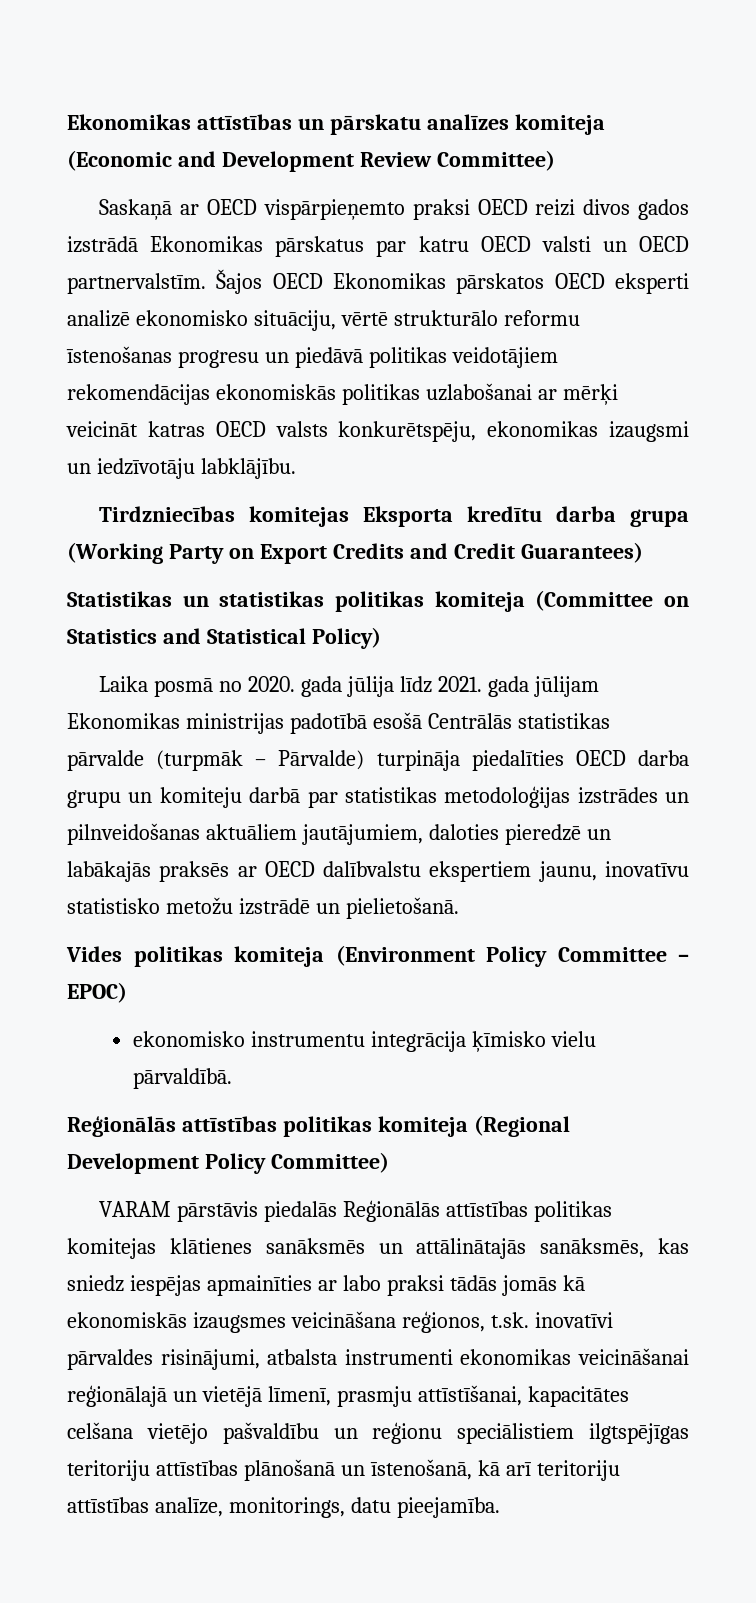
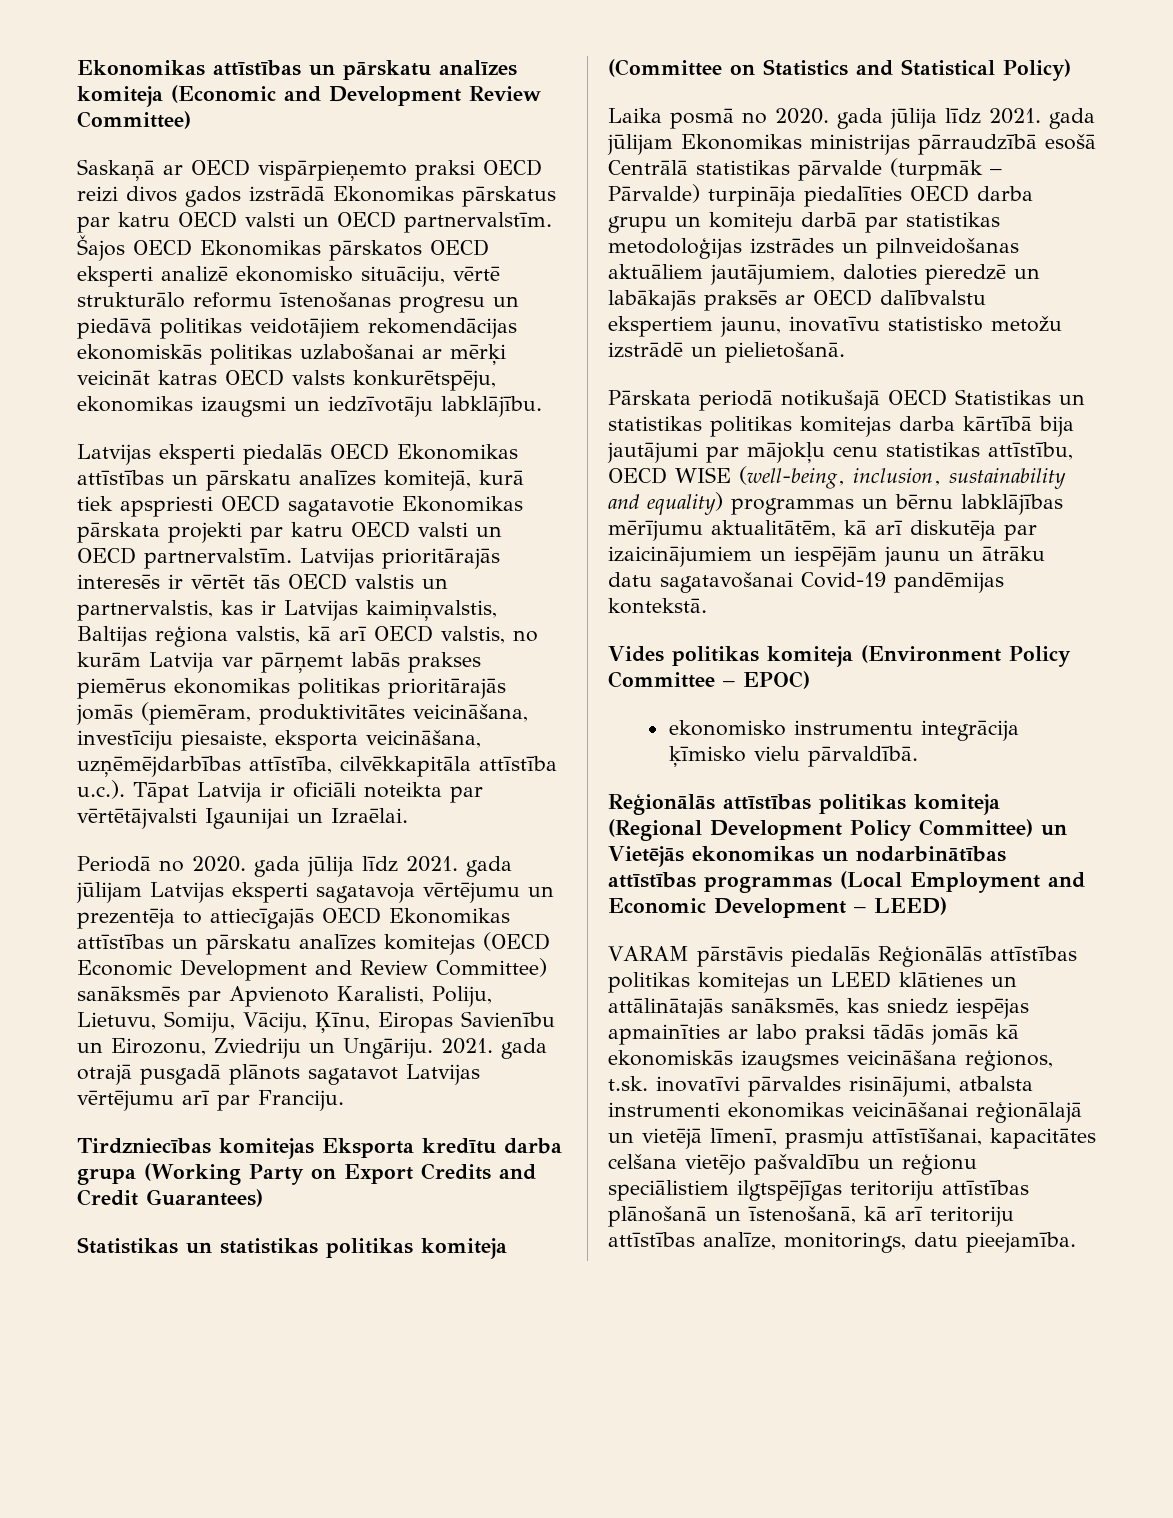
+ Latvijas eksperti piedalās OECD Ekonomikas attīstības un pārskatu analīzes komitejā, kurā tiek apspriesti OECD sagatavotie Ekonomikas pārskata projekti par katru OECD valsti un OECD partnervalstīm. Latvijas prioritārajās interesēs ir vērtēt tās OECD valstis un partnervalstis, kas ir Latvijas kaimiņvalstis, Baltijas reģiona valstis, kā arī OECD valstis, no kurām Latvija var pārņemt labās prakses piemērus ekonomikas politikas prioritārajās jomās (piemēram, produktivitātes veicināšana, investīciju piesaiste, eksporta veicināšana, uzņēmējdarbības attīstība, cilvēkkapitāla attīstība u.c.). Tāpat Latvija ir oficiāli noteikta par vērtētājvalsti Igaunijai un Izraēlai.
+ Periodā no 2020. gada jūlija līdz 2021. gada jūlijam Latvijas eksperti sagatavoja vērtējumu un prezentēja to attiecīgajās OECD Ekonomikas attīstības un pārskatu analīzes komitejas (OECD Economic Development and Review Committee) sanāksmēs par Apvienoto Karalisti, Poliju, Lietuvu, Somiju, Vāciju, Ķīnu, Eiropas Savienību un Eirozonu, Zviedriju un Ungāriju. 2021. gada otrajā pusgadā plānots sagatavot Latvijas vērtējumu arī par Franciju.
- Laika posmā no 2020. gada jūlija līdz 2021. gada jūlijam Ekonomikas ministrijas padotībā esošā Centrālās statistikas pārvalde (turpmāk – Pārvalde) turpināja piedalīties OECD darba grupu un komiteju darbā par statistikas metodoloģijas izstrādes un pilnveidošanas aktuāliem jautājumiem, daloties pieredzē un labākajās praksēs ar OECD dalībvalstu ekspertiem jaunu, inovatīvu statistisko metožu izstrādē un pielietošanā.
+ Laika posmā no 2020. gada jūlija līdz 2021. gada jūlijam Ekonomikas ministrijas pārraudzībā esošā Centrālā statistikas pārvalde (turpmāk – Pārvalde) turpināja piedalīties OECD darba grupu un komiteju darbā par statistikas metodoloģijas izstrādes un pilnveidošanas aktuāliem jautājumiem, daloties pieredzē un labākajās praksēs ar OECD dalībvalstu ekspertiem jaunu, inovatīvu statistisko metožu izstrādē un pielietošanā.
+ Pārskata periodā notikušajā OECD Statistikas un statistikas politikas komitejas darba kārtībā bija jautājumi par mājokļu cenu statistikas attīstību, OECD WISE (well-being, inclusion, sustainability and equality) programmas un bērnu labklājības mērījumu aktualitātēm, kā arī diskutēja par izaicinājumiem un iespējām jaunu un ātrāku datu sagatavošanai Covid-19 pandēmijas kontekstā.
- Reģionālās attīstības politikas komiteja (Regional Development Policy Committee)
+ Reģionālās attīstības politikas komiteja (Regional Development Policy Committee) un Vietējās ekonomikas un nodarbinātības attīstības programmas (Local Employment and Economic Development – LEED)
- VARAM pārstāvis piedalās Reģionālās attīstības politikas komitejas klātienes sanāksmēs un attālinātajās sanāksmēs, kas sniedz iespējas apmainīties ar labo praksi tādās jomās kā ekonomiskās izaugsmes veicināšana reģionos, t.sk. inovatīvi pārvaldes risinājumi, atbalsta instrumenti ekonomikas veicināšanai reģionālajā un vietējā līmenī, prasmju attīstīšanai, kapacitātes celšana vietējo pašvaldību un reģionu speciālistiem ilgtspējīgas teritoriju attīstības plānošanā un īstenošanā, kā arī teritoriju attīstības analīze, monitorings, datu pieejamība.
+ VARAM pārstāvis piedalās Reģionālās attīstības politikas komitejas un LEED klātienes un attālinātajās sanāksmēs, kas sniedz iespējas apmainīties ar labo praksi tādās jomās kā ekonomiskās izaugsmes veicināšana reģionos, t.sk. inovatīvi pārvaldes risinājumi, atbalsta instrumenti ekonomikas veicināšanai reģionālajā un vietējā līmenī, prasmju attīstīšanai, kapacitātes celšana vietējo pašvaldību un reģionu speciālistiem ilgtspējīgas teritoriju attīstības plānošanā un īstenošanā, kā arī teritoriju attīstības analīze, monitorings, datu pieejamība.

